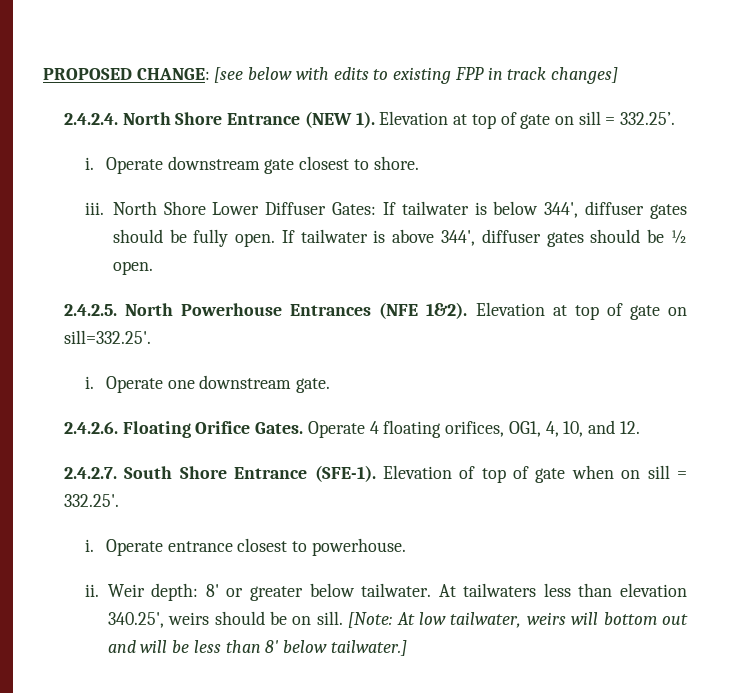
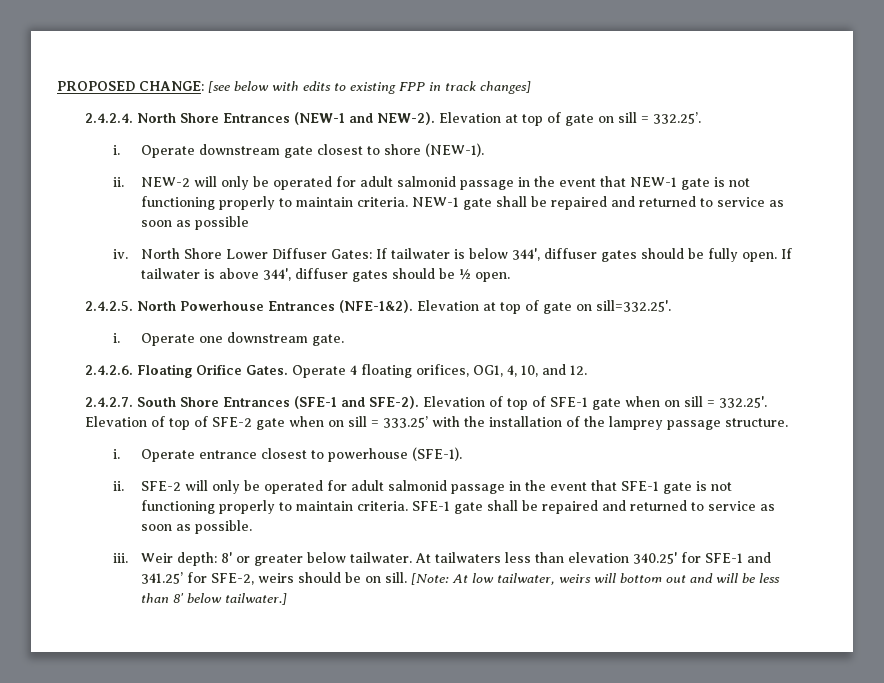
- 2.4.2.4. North Shore Entrance (NEW 1).
+ 2.4.2.4. North Shore Entrances (NEW-1 and NEW-2).
- Operate downstream gate closest to shore.
- iii.
+ Operate downstream gate closest to shore (NEW-1).
+ ii. NEW-2 will only be operated for adult salmonid passage in the event that NEW-1 gate is not functioning properly to maintain criteria. NEW-1 gate shall be repaired and returned to service as soon as possible
+ iv.
- 2.4.2.5. North Powerhouse Entrances (NFE 1&2).
+ 2.4.2.5. North Powerhouse Entrances (NFE-1&2).
- 2.4.2.7. South Shore Entrance (SFE-1). Elevation of top of gate when on sill = 332.25'.
+ 2.4.2.7. South Shore Entrances (SFE-1 and SFE-2). Elevation of top of SFE-1 gate when on sill = 332.25'. Elevation of top of SFE-2 gate when on sill = 333.25’ with the installation of the lamprey passage structure.
- Operate entrance closest to powerhouse.
- ii.
+ Operate entrance closest to powerhouse (SFE-1).
+ ii. SFE-2 will only be operated for adult salmonid passage in the event that SFE-1 gate is not functioning properly to maintain criteria. SFE-1 gate shall be repaired and returned to service as soon as possible.
+ iii.
- At tailwaters less than elevation 340.25', weirs should be on sill.
+ At tailwaters less than elevation 340.25' for SFE-1 and 341.25’ for SFE-2, weirs should be on sill.

